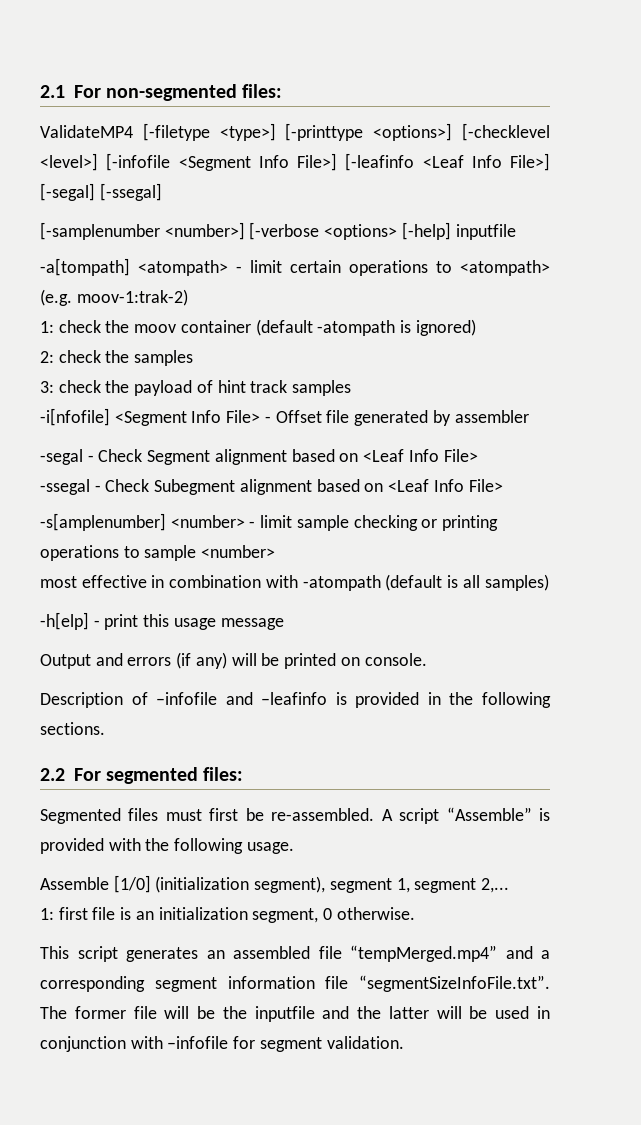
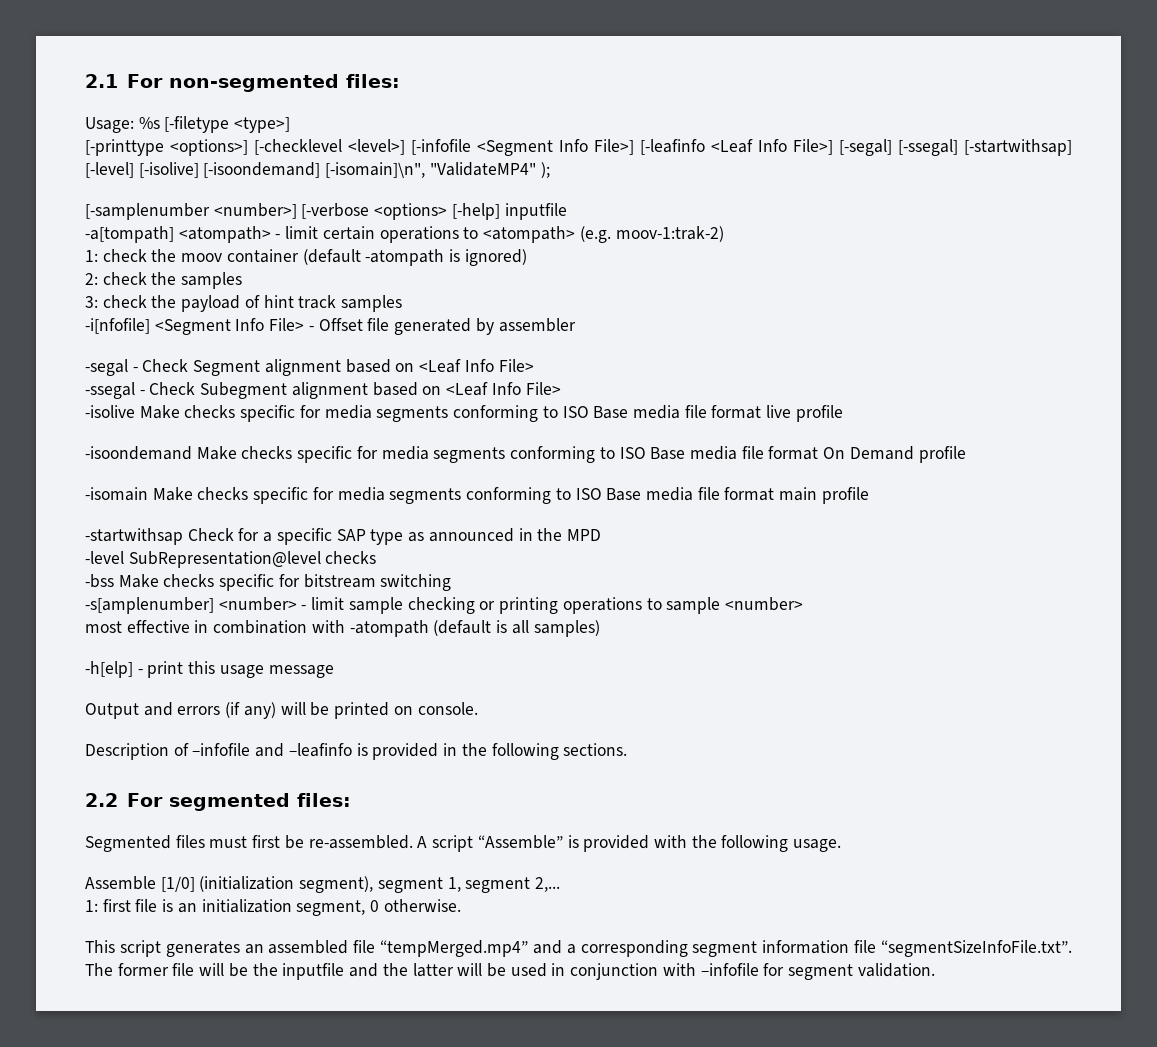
- ValidateMP4 [-filetype <type>] [-printtype <options>] [-checklevel <level>] [-infofile <Segment Info File>] [-leafinfo <Leaf Info File>] [-segal] [-ssegal]
+ Usage: %s [-filetype <type>]
+ [-printtype <options>] [-checklevel <level>] [-infofile <Segment Info File>] [-leafinfo <Leaf Info File>] [-segal] [-ssegal] [-startwithsap] [-level] [-isolive] [-isoondemand] [-isomain]\n", "ValidateMP4" );
+ -isolive Make checks specific for media segments conforming to ISO Base media file format live profile
+ -isoondemand Make checks specific for media segments conforming to ISO Base media file format On Demand profile
+ -isomain Make checks specific for media segments conforming to ISO Base media file format main profile
+ -startwithsap Check for a specific SAP type as announced in the MPD
+ -level SubRepresentation@level checks
+ -bss Make checks specific for bitstream switching

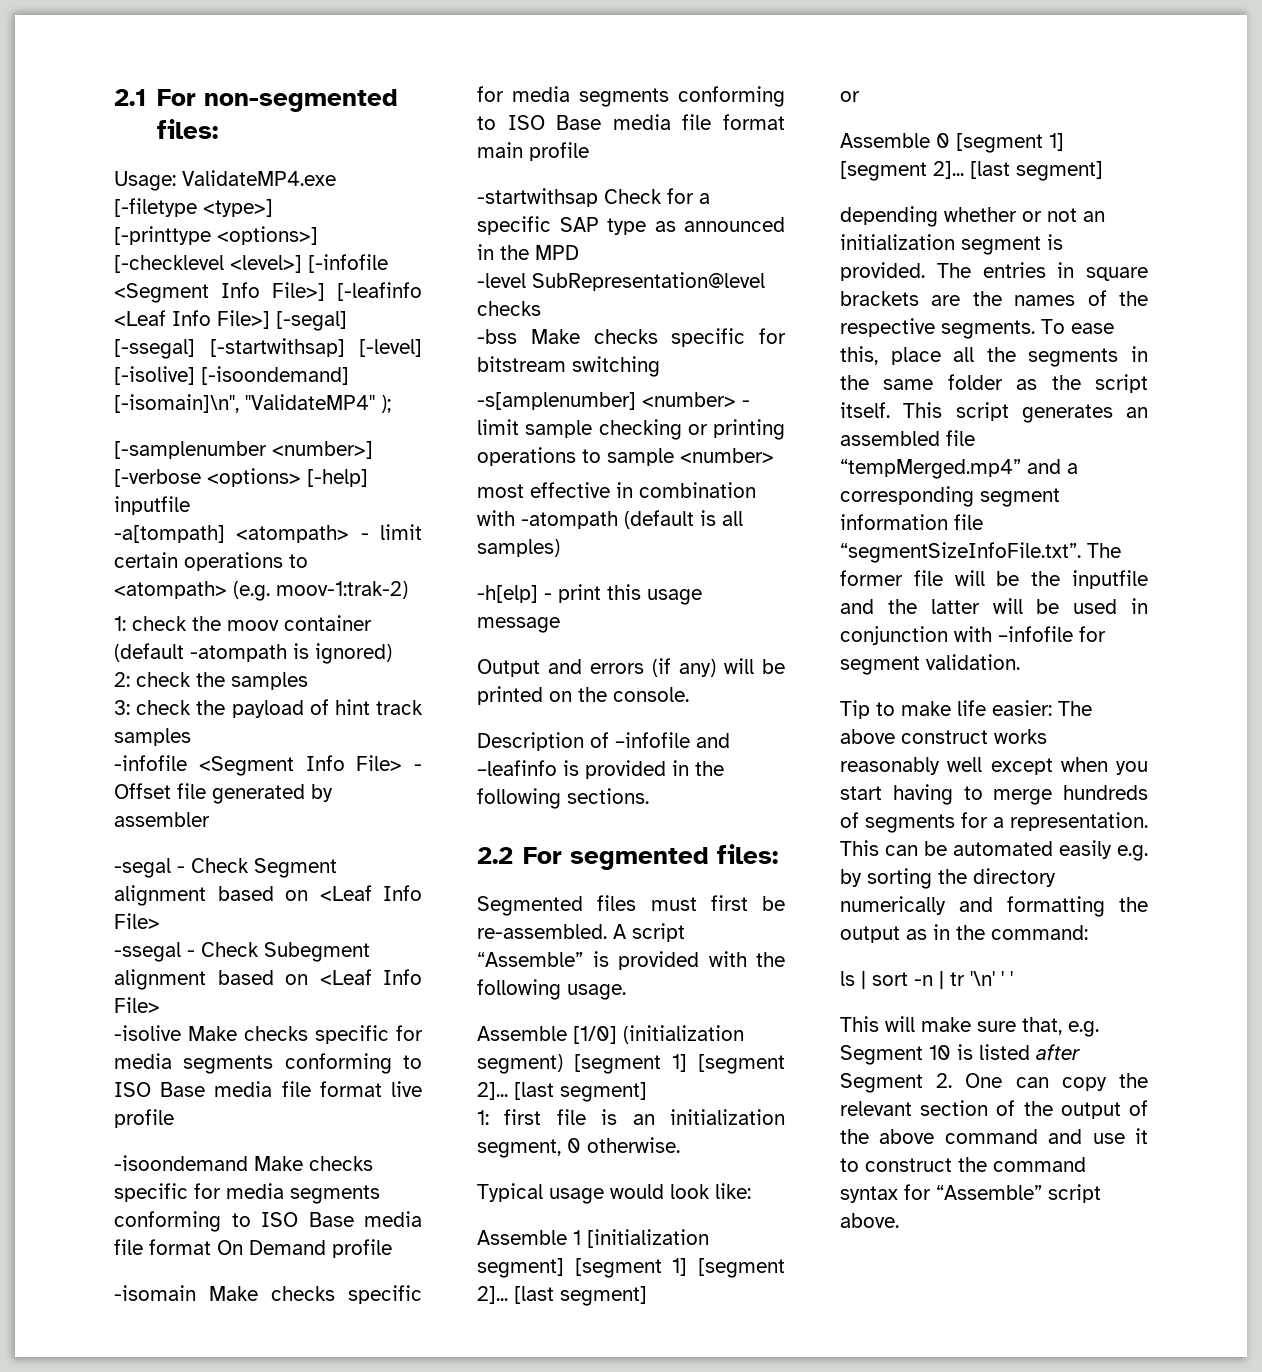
- Usage: %s [-filetype <type>]
+ Usage: ValidateMP4.exe [-filetype <type>]
- -i[nfofile] <Segment Info File> - Offset file generated by assembler
+ -infofile <Segment Info File> - Offset file generated by assembler
- Output and errors (if any) will be printed on console.
+ Output and errors (if any) will be printed on the console.
- Assemble [1/0] (initialization segment), segment 1, segment 2,...
+ Assemble [1/0] (initialization segment) [segment 1] [segment 2]... [last segment]
+ Typical usage would look like:
+ Assemble 1 [initialization segment] [segment 1] [segment 2]... [last segment]
+ or
+ Assemble 0 [segment 1] [segment 2]... [last segment]
+ depending whether or not an initialization segment is provided. The entries in square brackets are the names of the respective segments. To ease this, place all the segments in the same folder as the script itself.
+ Tip to make life easier: The above construct works reasonably well except when you start having to merge hundreds of segments for a representation. This can be automated easily e.g. by sorting the directory numerically and formatting the output as in the command:
+ ls | sort -n | tr '\n' ' '
+ This will make sure that, e.g. Segment 10 is listed after Segment 2. One can copy the relevant section of the output of the above command and use it to construct the command syntax for “Assemble” script above.

